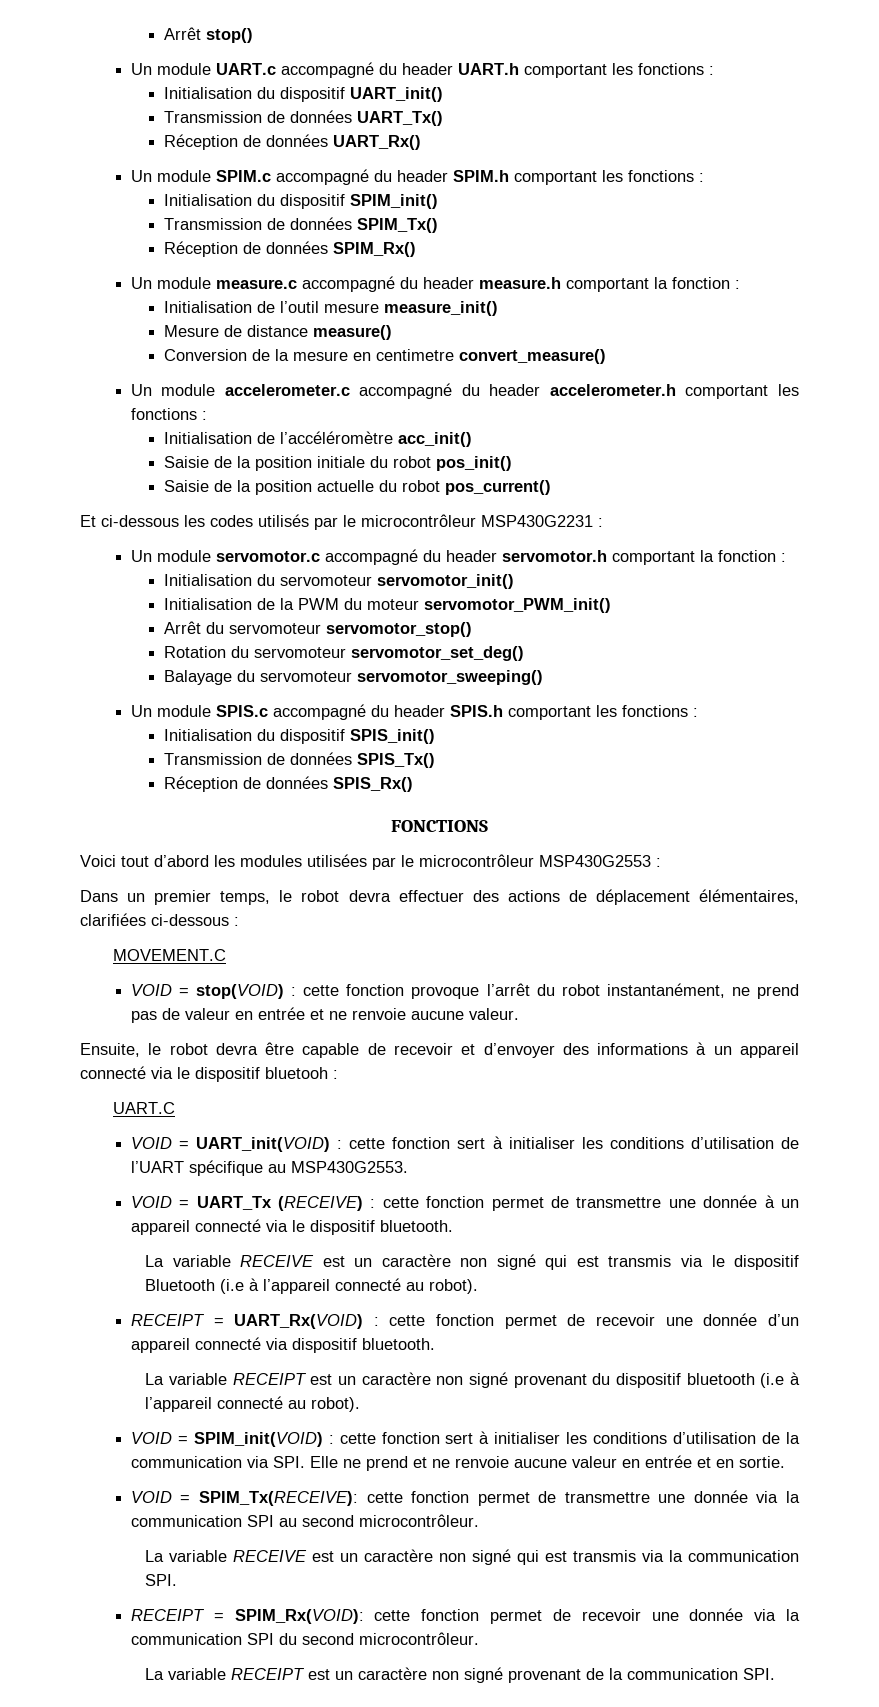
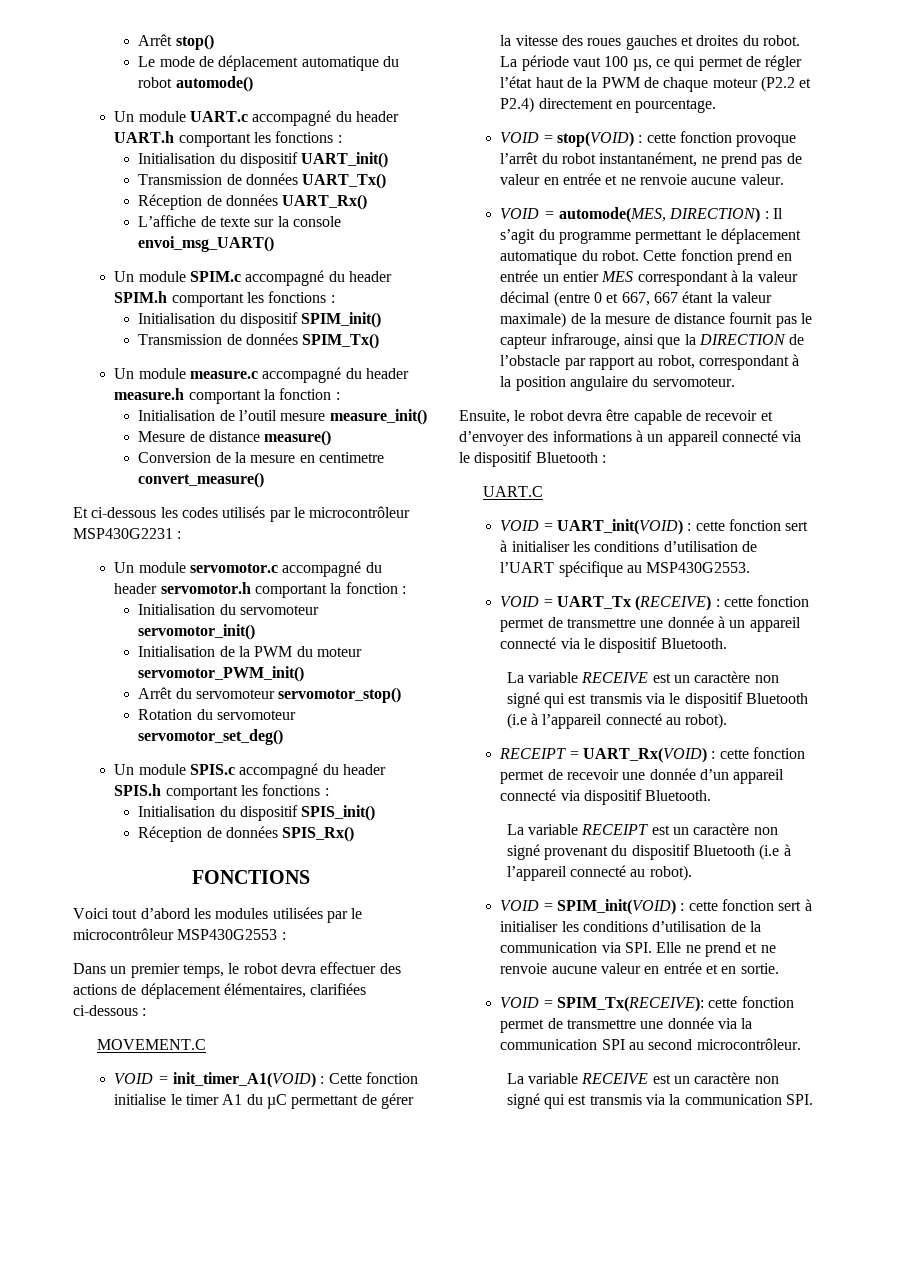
+ Le mode de déplacement automatique du robot automode()
+ L’affiche de texte sur la console envoi_msg_UART()
- Réception de données SPIM_Rx()
- Un module accelerometer.c accompagné du header accelerometer.h comportant les fonctions :
- Initialisation de l’accéléromètre acc_init()
- Saisie de la position initiale du robot pos_init()
- Saisie de la position actuelle du robot pos_current()
- Balayage du servomoteur servomotor_sweeping()
- Transmission de données SPIS_Tx()
+ VOID = init_timer_A1(VOID) : Cette fonction initialise le timer A1 du µC permettant de gérer la vitesse des roues gauches et droites du robot. La période vaut 100 µs, ce qui permet de régler l’état haut de la PWM de chaque moteur (P2.2 et P2.4) directement en pourcentage.
+ VOID = automode(MES, DIRECTION) : Il s’agit du programme permettant le déplacement automatique du robot. Cette fonction prend en entrée un entier MES correspondant à la valeur décimal (entre 0 et 667, 667 étant la valeur maximale) de la mesure de distance fournit pas le capteur infrarouge, ainsi que la DIRECTION de l’obstacle par rapport au robot, correspondant à la position angulaire du servomoteur.
- Ensuite, le robot devra être capable de recevoir et d’envoyer des informations à un appareil connecté via le dispositif bluetooh :
+ Ensuite, le robot devra être capable de recevoir et d’envoyer des informations à un appareil connecté via le dispositif Bluetooth :
- VOID = UART_Tx (RECEIVE) : cette fonction permet de transmettre une donnée à un appareil connecté via le dispositif bluetooth.
+ VOID = UART_Tx (RECEIVE) : cette fonction permet de transmettre une donnée à un appareil connecté via le dispositif Bluetooth.
- RECEIPT = UART_Rx(VOID) : cette fonction permet de recevoir une donnée d’un appareil connecté via dispositif bluetooth.
+ RECEIPT = UART_Rx(VOID) : cette fonction permet de recevoir une donnée d’un appareil connecté via dispositif Bluetooth.
- La variable RECEIPT est un caractère non signé provenant du dispositif bluetooth (i.e à l’appareil connecté au robot).
+ La variable RECEIPT est un caractère non signé provenant du dispositif Bluetooth (i.e à l’appareil connecté au robot).
- RECEIPT = SPIM_Rx(VOID): cette fonction permet de recevoir une donnée via la communication SPI du second microcontrôleur.
- La variable RECEIPT est un caractère non signé provenant de la communication SPI.

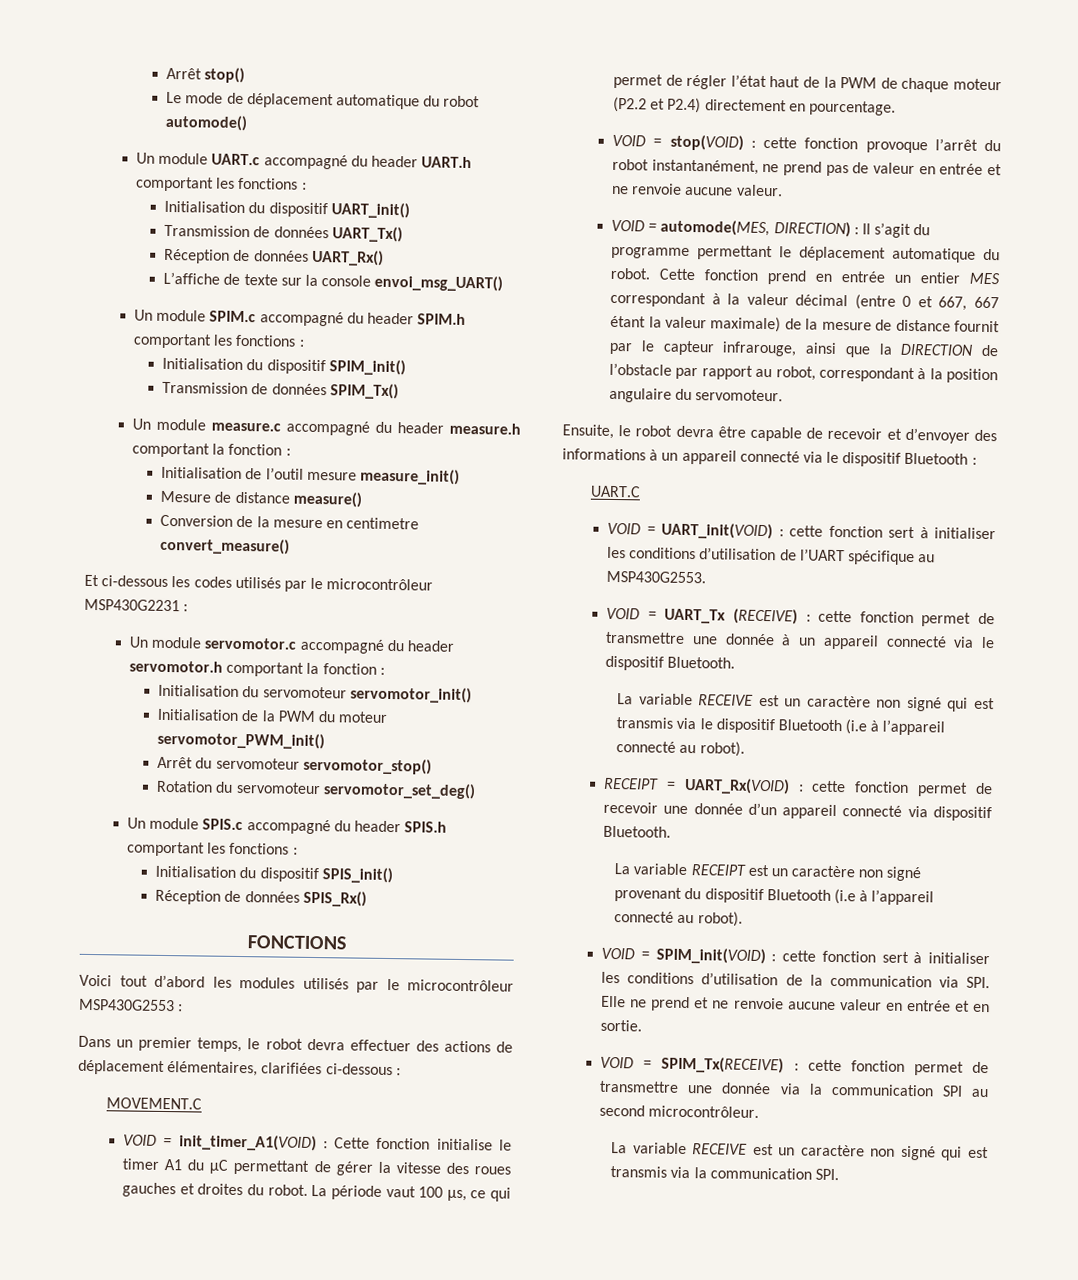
- Voici tout d’abord les modules utilisées par le microcontrôleur MSP430G2553 :
+ Voici tout d’abord les modules utilisés par le microcontrôleur MSP430G2553 :
- Cette fonction prend en entrée un entier MES correspondant à la valeur décimal (entre 0 et 667, 667 étant la valeur maximale) de la mesure de distance fournit pas le capteur infrarouge, ainsi que la DIRECTION de l’obstacle par rapport au robot, correspondant à la position angulaire du servomoteur.
+ Cette fonction prend en entrée un entier MES correspondant à la valeur décimal (entre 0 et 667, 667 étant la valeur maximale) de la mesure de distance fournit par le capteur infrarouge, ainsi que la DIRECTION de l’obstacle par rapport au robot, correspondant à la position angulaire du servomoteur.
- VOID = SPIM_Tx(RECEIVE): cette fonction permet de transmettre une donnée via la communication SPI au second microcontrôleur.
+ VOID = SPIM_Tx(RECEIVE) : cette fonction permet de transmettre une donnée via la communication SPI au second microcontrôleur.

